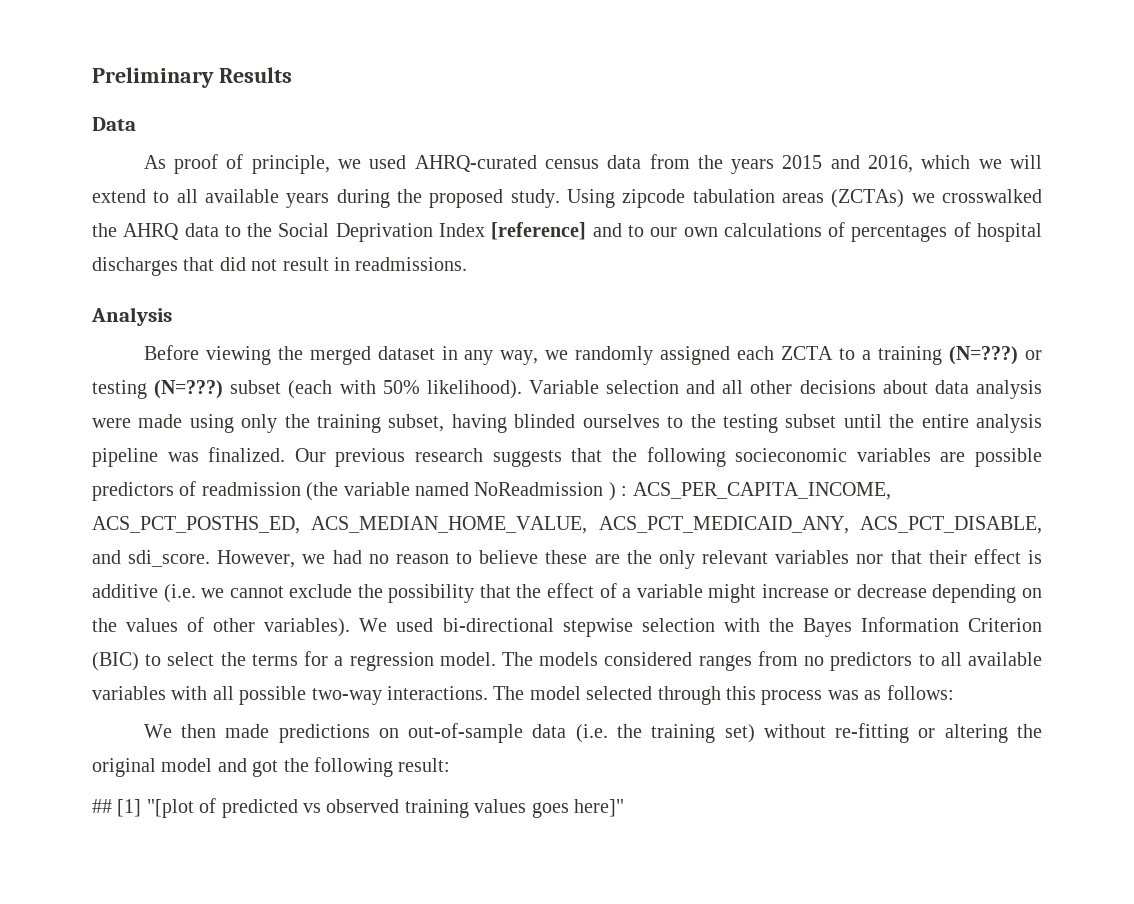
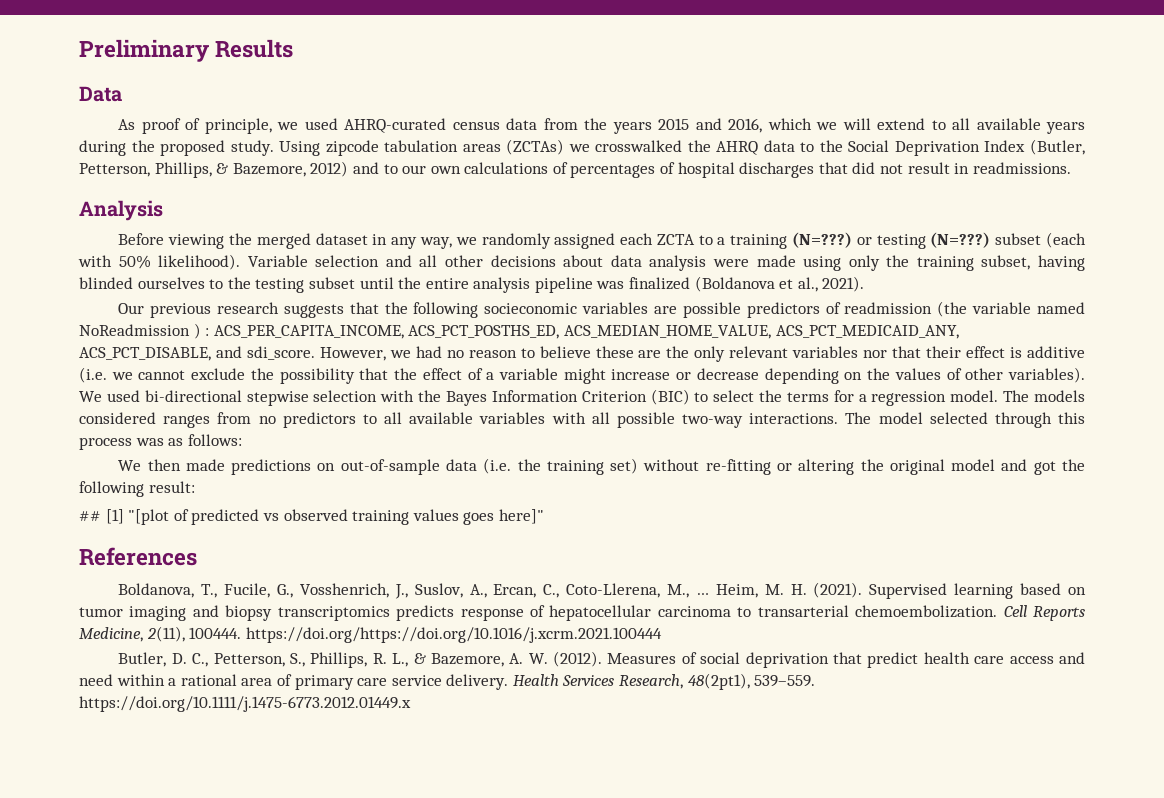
- Using zipcode tabulation areas (ZCTAs) we crosswalked the AHRQ data to the Social Deprivation Index [reference] and to our own calculations of percentages of hospital discharges that did not result in readmissions.
+ Using zipcode tabulation areas (ZCTAs) we crosswalked the AHRQ data to the Social Deprivation Index (Butler, Petterson, Phillips, & Bazemore, 2012) and to our own calculations of percentages of hospital discharges that did not result in readmissions.
- Variable selection and all other decisions about data analysis were made using only the training subset, having blinded ourselves to the testing subset until the entire analysis pipeline was finalized. Our previous research suggests that the following socieconomic variables are possible predictors of readmission (the variable named NoReadmission ) : ACS_PER_CAPITA_INCOME, ACS_PCT_POSTHS_ED, ACS_MEDIAN_HOME_VALUE, ACS_PCT_MEDICAID_ANY, ACS_PCT_DISABLE, and sdi_score.
+ Variable selection and all other decisions about data analysis were made using only the training subset, having blinded ourselves to the testing subset until the entire analysis pipeline was finalized (Boldanova et al., 2021).
+ Our previous research suggests that the following socieconomic variables are possible predictors of readmission (the variable named NoReadmission ) : ACS_PER_CAPITA_INCOME, ACS_PCT_POSTHS_ED, ACS_MEDIAN_HOME_VALUE, ACS_PCT_MEDICAID_ANY, ACS_PCT_DISABLE, and sdi_score.
+ References
+ Boldanova, T., Fucile, G., Vosshenrich, J., Suslov, A., Ercan, C., Coto-Llerena, M., … Heim, M. H. (2021). Supervised learning based on tumor imaging and biopsy transcriptomics predicts response of hepatocellular carcinoma to transarterial chemoembolization. Cell Reports Medicine, 2(11), 100444. https://doi.org/https://doi.org/10.1016/j.xcrm.2021.100444
+ Butler, D. C., Petterson, S., Phillips, R. L., & Bazemore, A. W. (2012). Measures of social deprivation that predict health care access and need within a rational area of primary care service delivery. Health Services Research, 48(2pt1), 539–559. https://doi.org/10.1111/j.1475-6773.2012.01449.x

